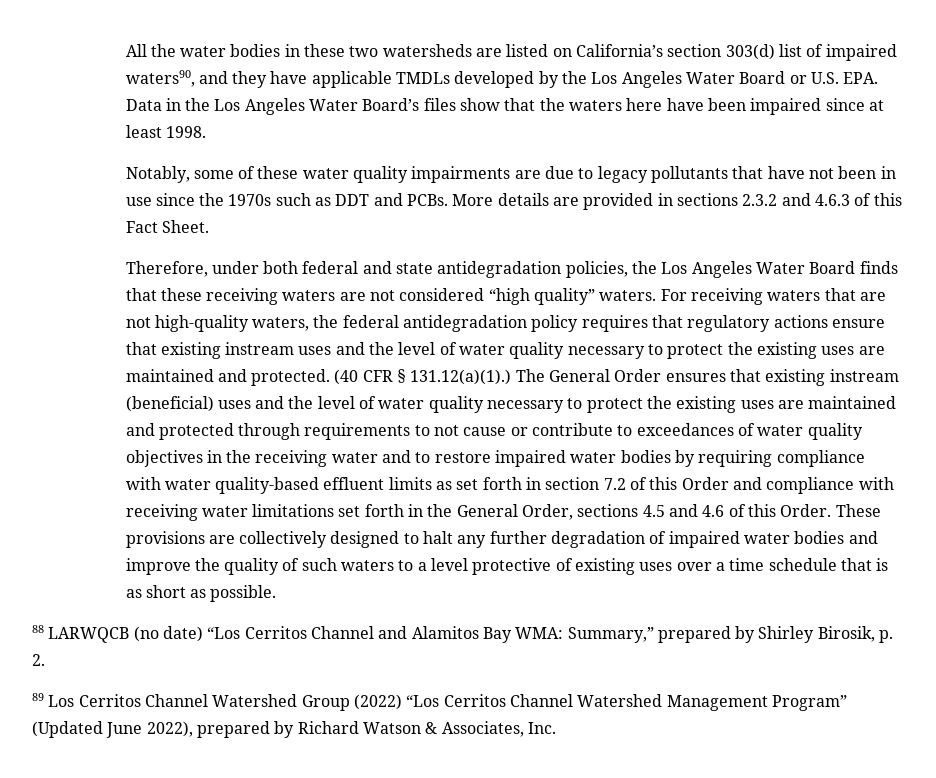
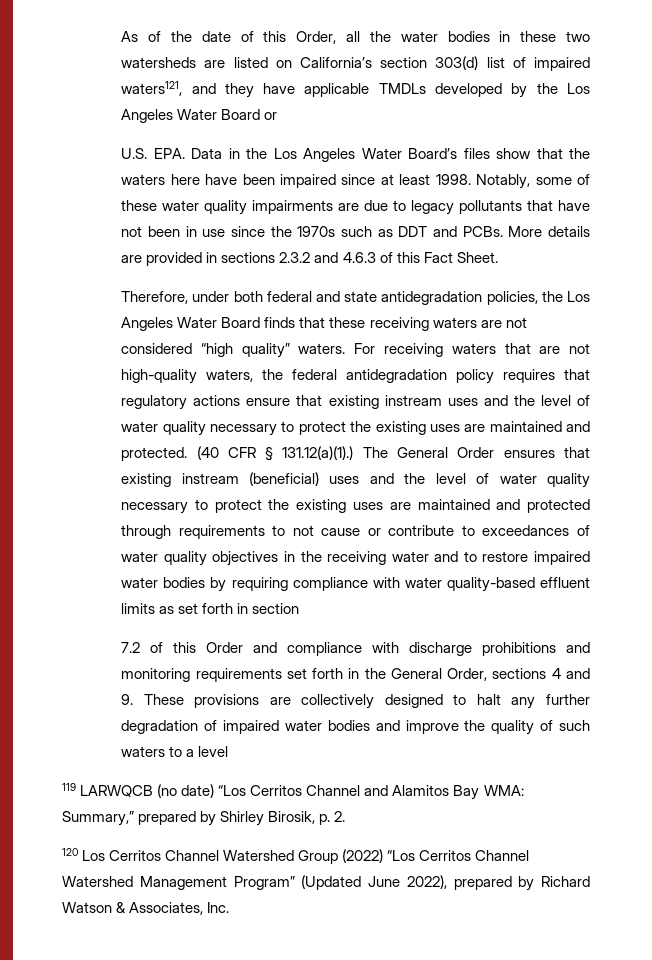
- All the water bodies in these two watersheds are listed on California’s section 303(d) list of impaired waters90, and they have applicable TMDLs developed by the Los Angeles Water Board or U.S. EPA. Data in the Los Angeles Water Board’s files show that the waters here have been impaired since at least 1998.
- Notably, some of these water quality impairments are due to legacy pollutants that have not been in use since the 1970s such as DDT and PCBs.
+ As of the date of this Order, all the water bodies in these two watersheds are listed on California’s section 303(d) list of impaired waters121, and they have applicable TMDLs developed by the Los Angeles Water Board or
+ U.S. EPA. Data in the Los Angeles Water Board’s files show that the waters here have been impaired since at least 1998. Notably, some of these water quality impairments are due to legacy pollutants that have not been in use since the 1970s such as DDT and PCBs.
- (40 CFR § 131.12(a)(1).) The General Order ensures that existing instream (beneficial) uses and the level of water quality necessary to protect the existing uses are maintained and protected through requirements to not cause or contribute to exceedances of water quality objectives in the receiving water and to restore impaired water bodies by requiring compliance with water quality-based effluent limits as set forth in section 7.2 of this Order and compliance with receiving water limitations set forth in the General Order, sections 4.5 and 4.6 of this Order. These provisions are collectively designed to halt any further degradation of impaired water bodies and improve the quality of such waters to a level protective of existing uses over a time schedule that is as short as possible.
- 88 LARWQCB (no date) “Los Cerritos Channel and Alamitos Bay WMA:
+ (40 CFR § 131.12(a)(1).) The General Order ensures that existing instream (beneficial) uses and the level of water quality necessary to protect the existing uses are maintained and protected through requirements to not cause or contribute to exceedances of water quality objectives in the receiving water and to restore impaired water bodies by requiring compliance with water quality-based effluent limits as set forth in section
+ 7.2 of this Order and compliance with discharge prohibitions and monitoring requirements set forth in the General Order, sections 4 and 9. These provisions are collectively designed to halt any further degradation of impaired water bodies and improve the quality of such waters to a level
+ 119 LARWQCB (no date) “Los Cerritos Channel and Alamitos Bay WMA:
- 89 Los Cerritos Channel Watershed Group (2022) “Los Cerritos Channel Watershed Management Program” (Updated June 2022), prepared by Richard Watson & Associates, Inc.
+ 120 Los Cerritos Channel Watershed Group (2022) “Los Cerritos Channel Watershed Management Program” (Updated June 2022), prepared by Richard Watson & Associates, Inc.

